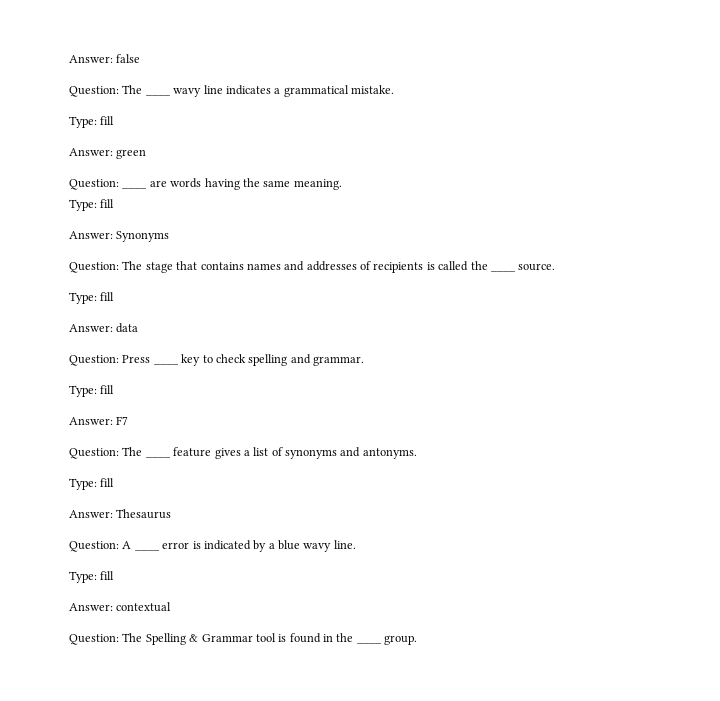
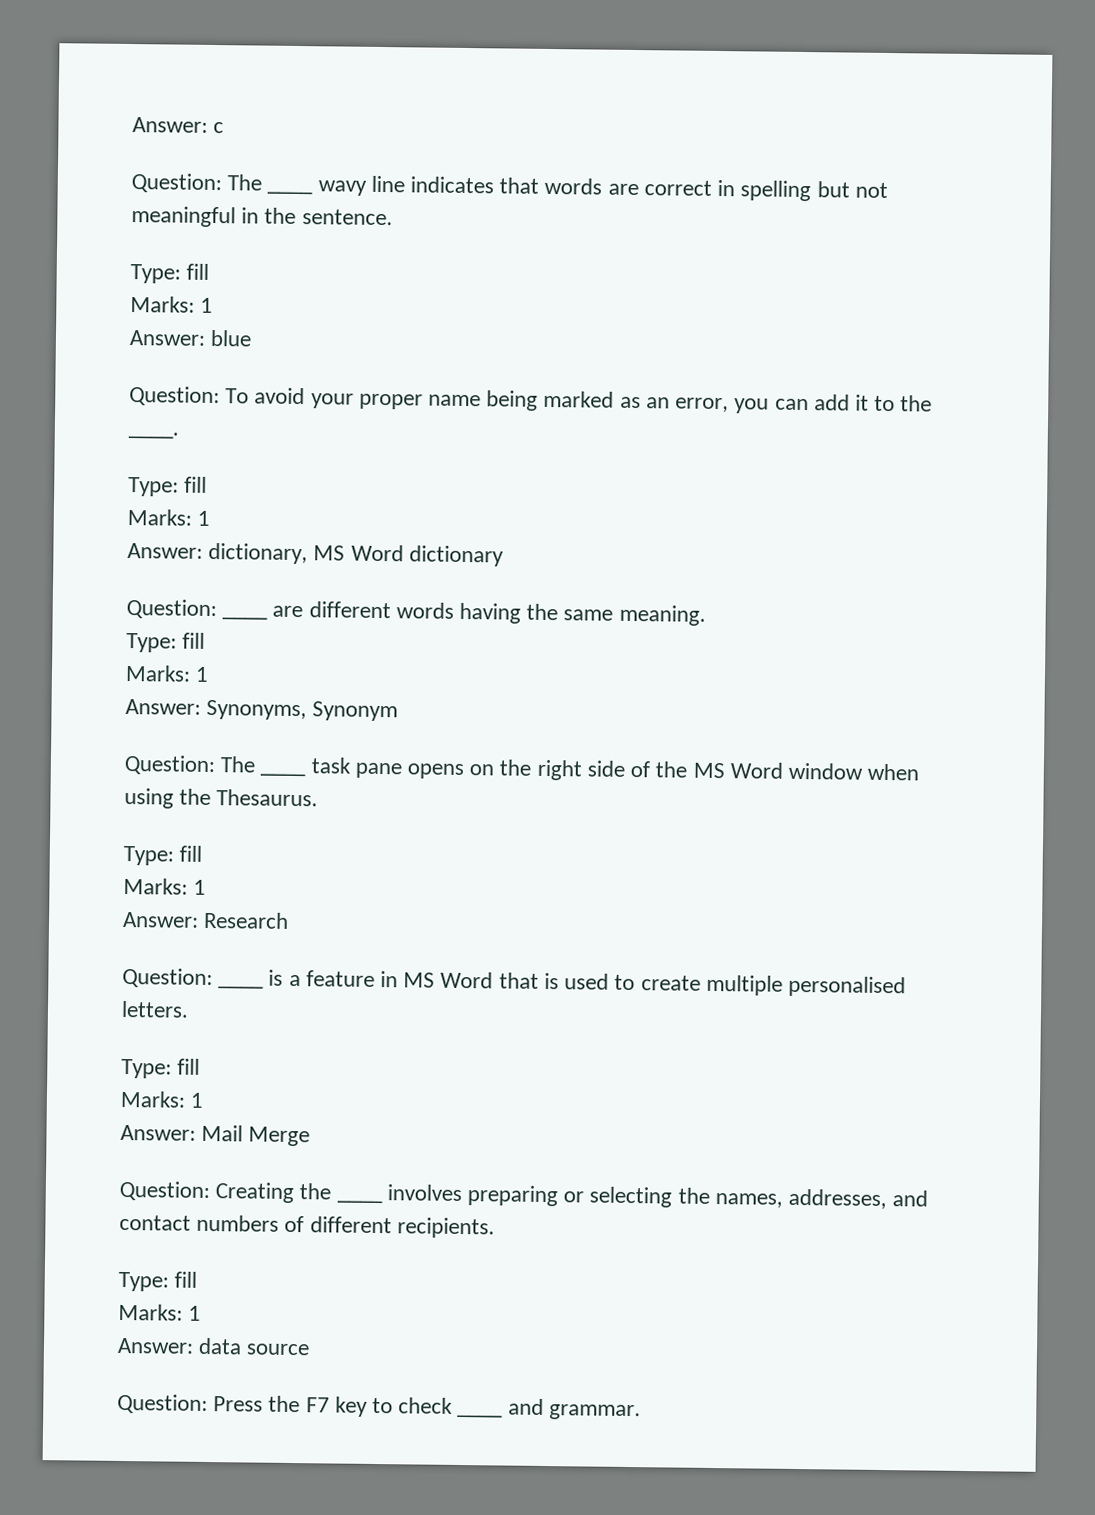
- Answer: false
+ Answer: c
- Question: The ____ wavy line indicates a grammatical mistake.
+ Question: The ____ wavy line indicates that words are correct in spelling but not meaningful in the sentence.
  Type: fill
- Answer: green
+ Marks: 1
+ Answer: blue
+ Question: To avoid your proper name being marked as an error, you can add it to the ____.
+ Type: fill
+ Marks: 1
+ Answer: dictionary, MS Word dictionary
- Question: ____ are words having the same meaning.
+ Question: ____ are different words having the same meaning.
  Type: fill
- Answer: Synonyms
- Question: The stage that contains names and addresses of recipients is called the ____ source.
+ Marks: 1
+ Answer: Synonyms, Synonym
+ Question: The ____ task pane opens on the right side of the MS Word window when using the Thesaurus.
  Type: fill
- Answer: data
- Question: Press ____ key to check spelling and grammar.
+ Marks: 1
+ Answer: Research
+ Question: ____ is a feature in MS Word that is used to create multiple personalised letters.
  Type: fill
- Answer: F7
- Question: The ____ feature gives a list of synonyms and antonyms.
+ Marks: 1
+ Answer: Mail Merge
+ Question: Creating the ____ involves preparing or selecting the names, addresses, and contact numbers of different recipients.
  Type: fill
- Answer: Thesaurus
- Question: A ____ error is indicated by a blue wavy line.
- Type: fill
- Answer: contextual
- Question: The Spelling & Grammar tool is found in the ____ group.
+ Marks: 1
+ Answer: data source
+ Question: Press the F7 key to check ____ and grammar.

